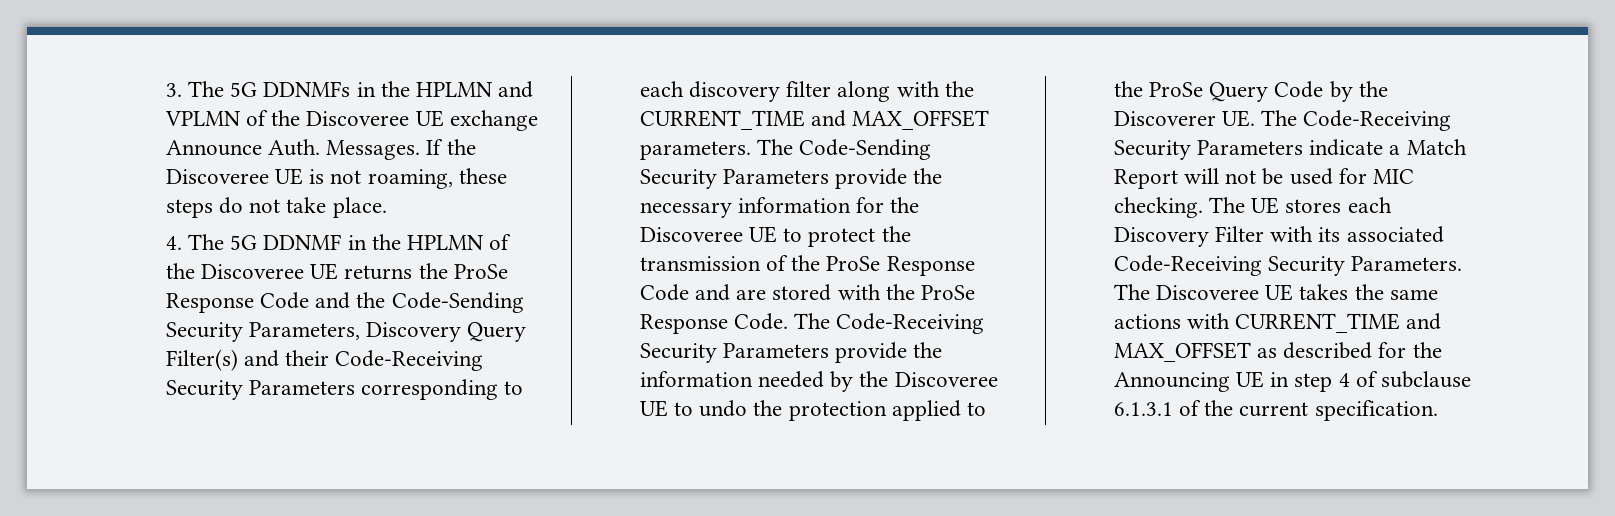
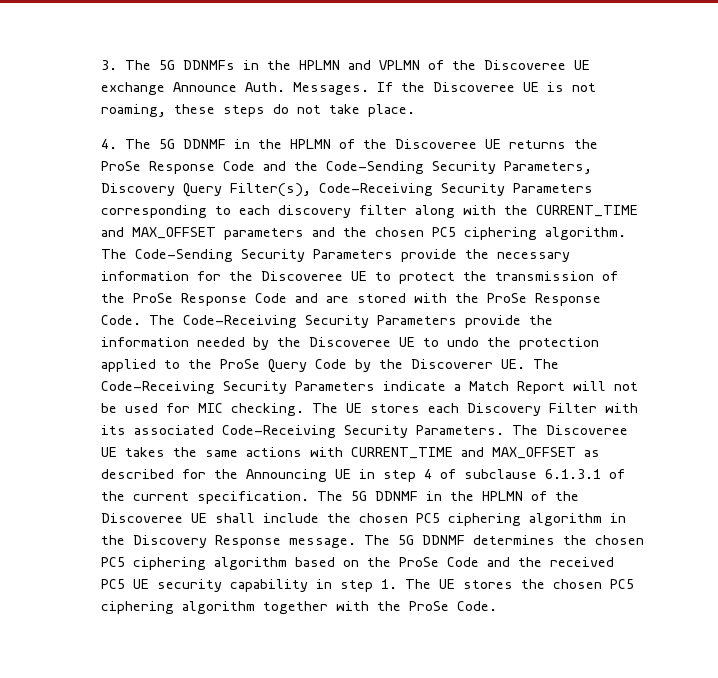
- 4. The 5G DDNMF in the HPLMN of the Discoveree UE returns the ProSe Response Code and the Code-Sending Security Parameters, Discovery Query Filter(s) and their Code-Receiving Security Parameters corresponding to each discovery filter along with the CURRENT_TIME and MAX_OFFSET parameters.
+ 4. The 5G DDNMF in the HPLMN of the Discoveree UE returns the ProSe Response Code and the Code-Sending Security Parameters, Discovery Query Filter(s), Code-Receiving Security Parameters corresponding to each discovery filter along with the CURRENT_TIME and MAX_OFFSET parameters and the chosen PC5 ciphering algorithm.
+ The 5G DDNMF in the HPLMN of the Discoveree UE shall include the chosen PC5 ciphering algorithm in the Discovery Response message. The 5G DDNMF determines the chosen PC5 ciphering algorithm based on the ProSe Code and the received PC5 UE security capability in step 1. The UE stores the chosen PC5 ciphering algorithm together with the ProSe Code.

